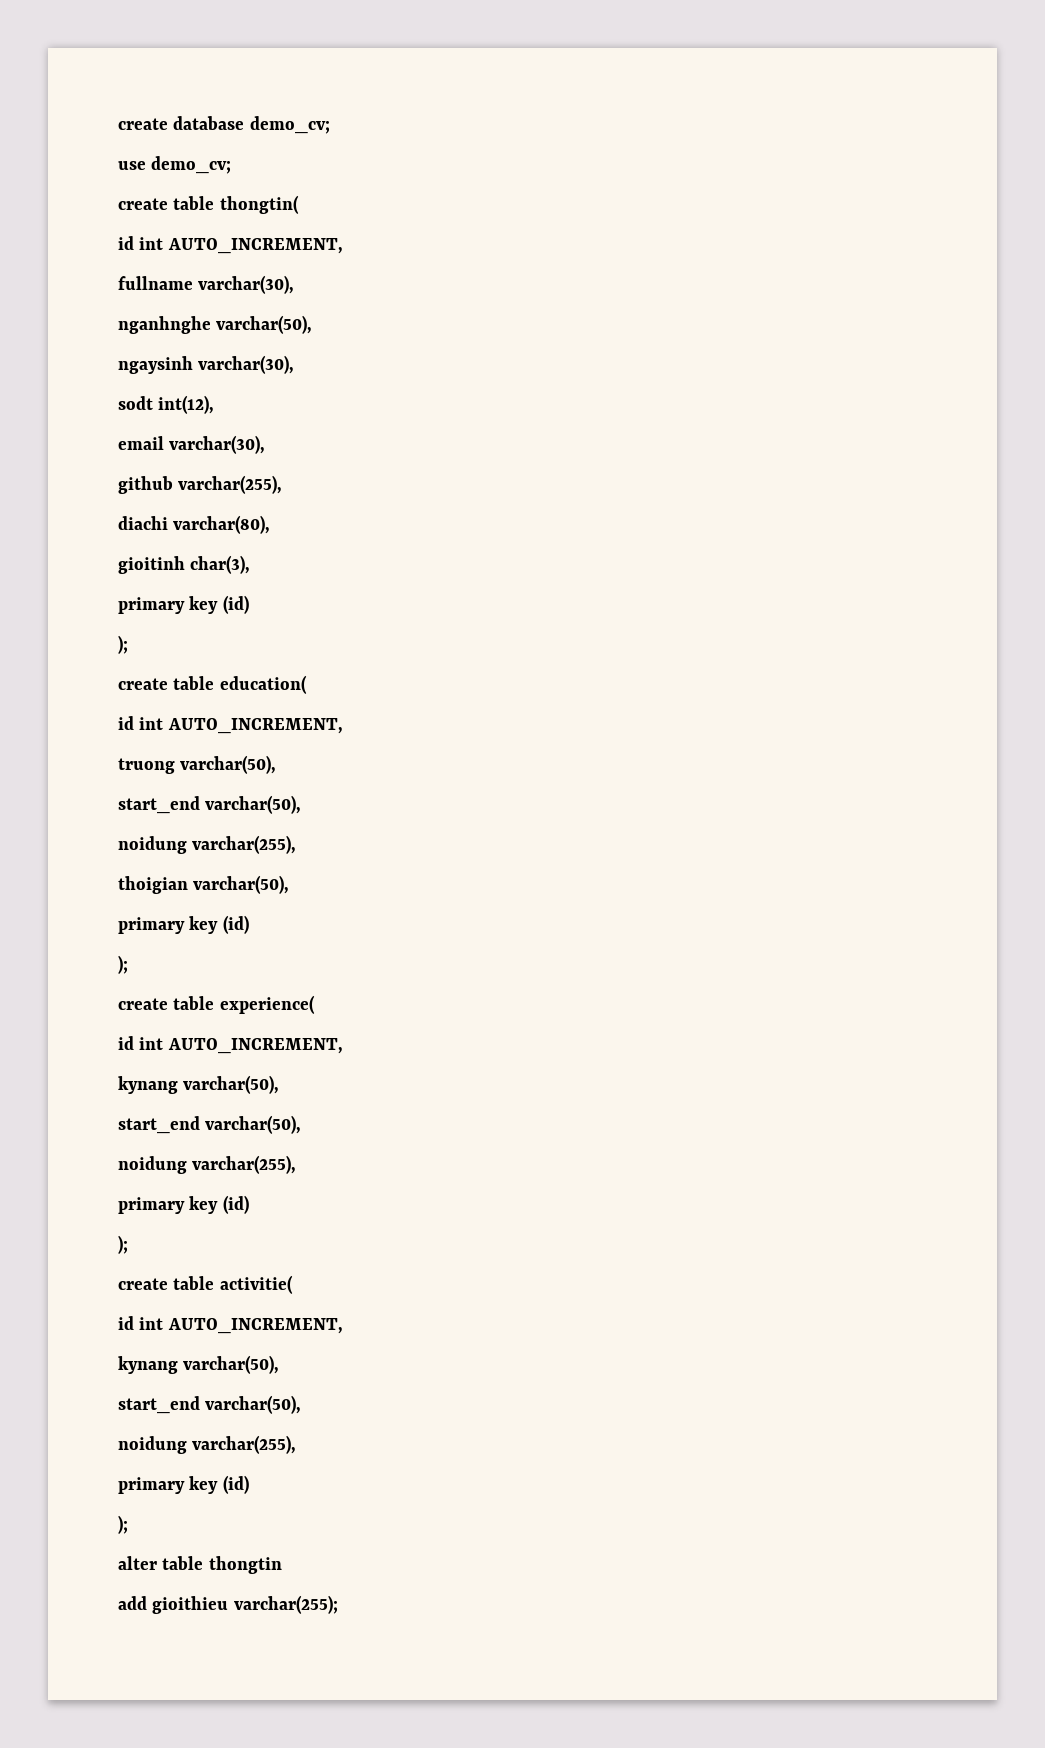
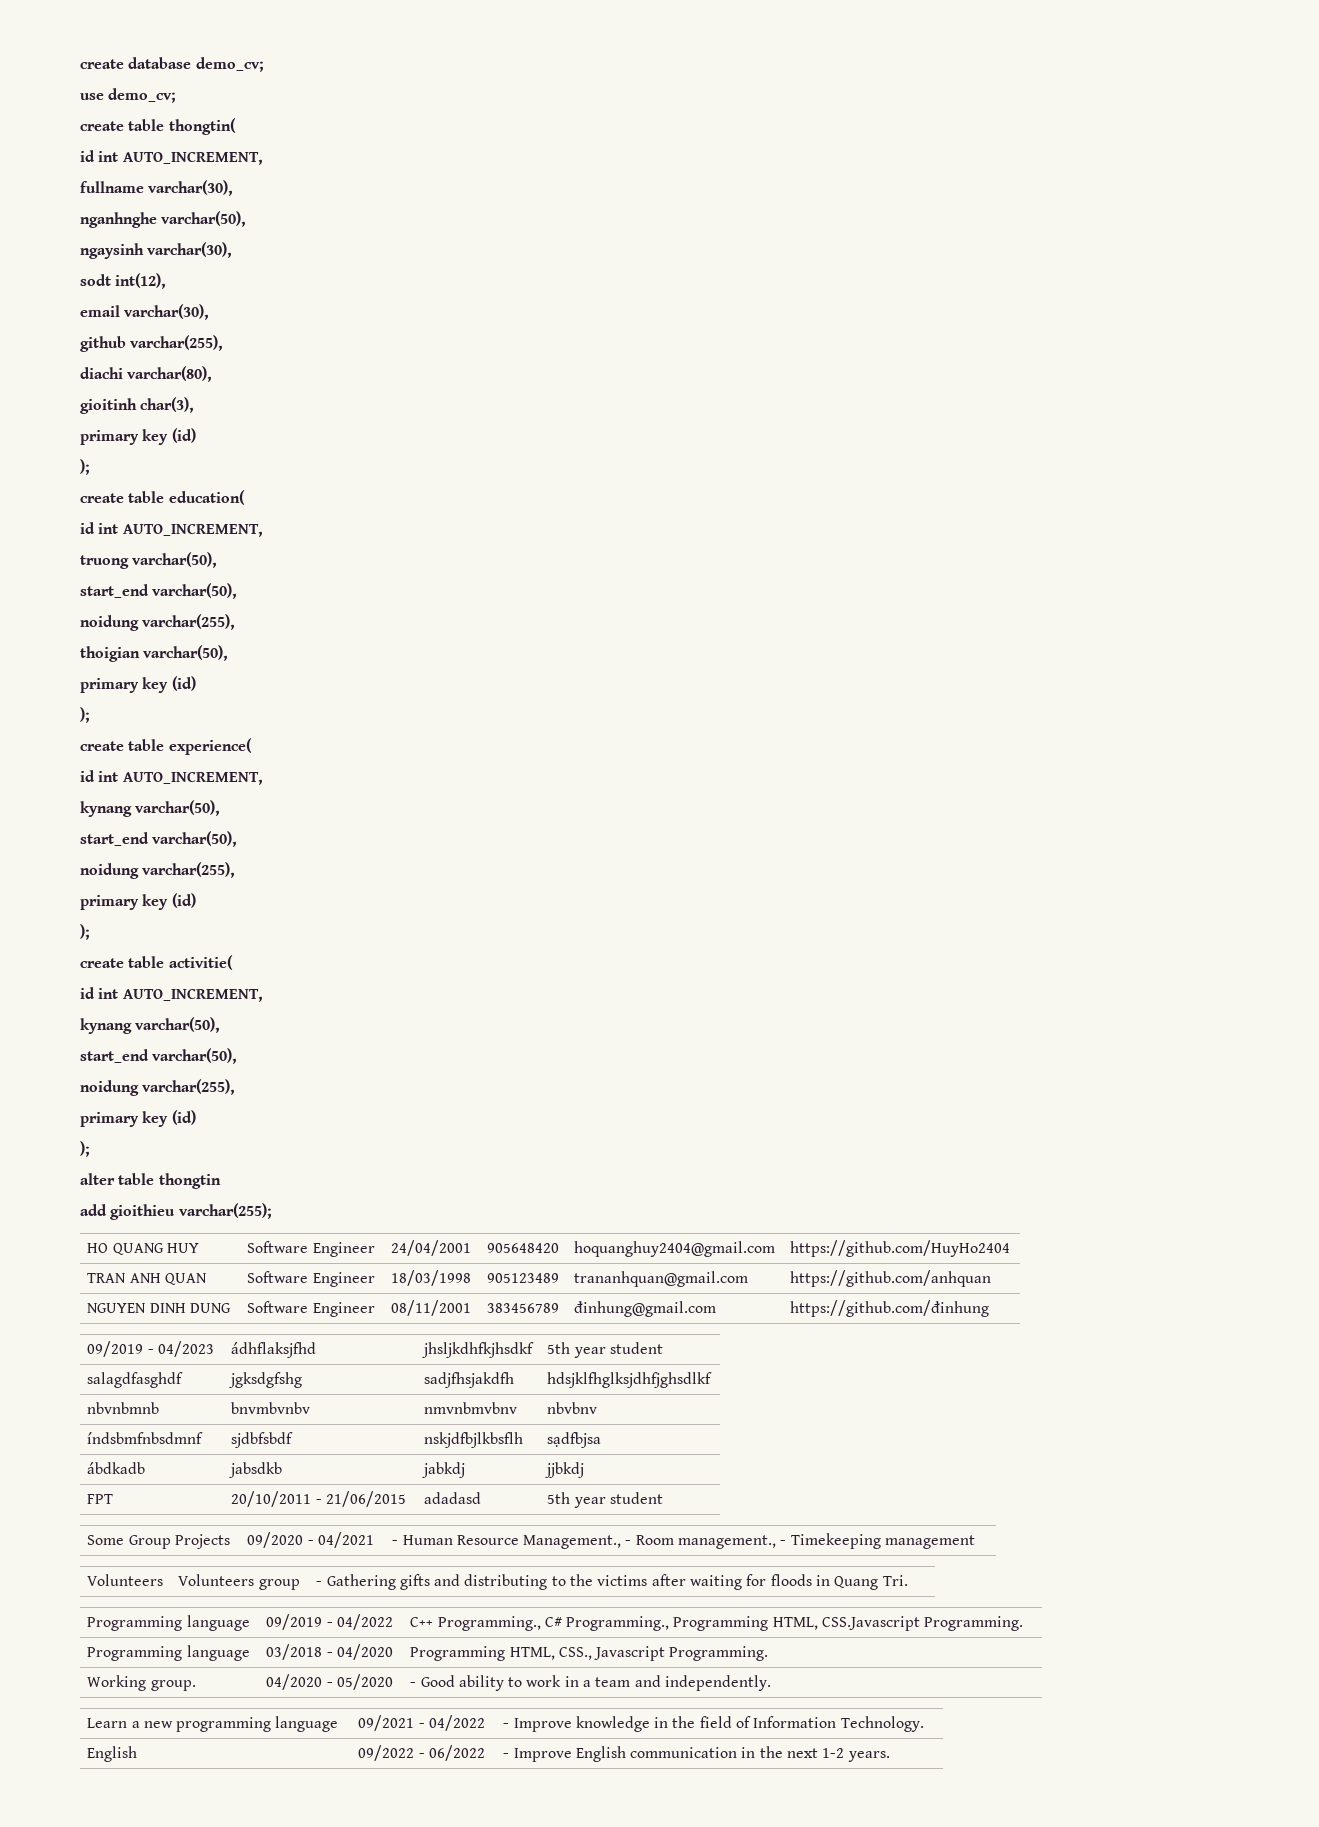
+ HO QUANG HUY | Software Engineer | 24/04/2001 | 905648420 | hoquanghuy2404@gmail.com | https://github.com/HuyHo2404
+ TRAN ANH QUAN | Software Engineer | 18/03/1998 | 905123489 | trananhquan@gmail.com | https://github.com/anhquan
+ NGUYEN DINH DUNG | Software Engineer | 08/11/2001 | 383456789 | đinhung@gmail.com | https://github.com/đinhung
+ 09/2019 - 04/2023 | ádhflaksjfhd | jhsljkdhfkjhsdkf | 5th year student
+ salagdfasghdf | jgksdgfshg | sadjfhsjakdfh | hdsjklfhglksjdhfjghsdlkf
+ nbvnbmnb | bnvmbvnbv | nmvnbmvbnv | nbvbnv
+ índsbmfnbsdmnf | sjdbfsbdf | nskjdfbjlkbsflh | sạdfbjsa
+ ábdkadb | jabsdkb | jabkdj | jjbkdj
+ FPT | 20/10/2011 - 21/06/2015 | adadasd | 5th year student
+ Some Group Projects | 09/2020 - 04/2021 | - Human Resource Management., - Room management., - Timekeeping management
+ Volunteers | Volunteers group | - Gathering gifts and distributing to the victims after waiting for floods in Quang Tri.
+ Programming language | 09/2019 - 04/2022 | C++ Programming., C# Programming., Programming HTML, CSS.Javascript Programming.
+ Programming language | 03/2018 - 04/2020 | Programming HTML, CSS., Javascript Programming.
+ Working group. | 04/2020 - 05/2020 | - Good ability to work in a team and independently.
+ Learn a new programming language | 09/2021 - 04/2022 | - Improve knowledge in the field of Information Technology.
+ English | 09/2022 - 06/2022 | - Improve English communication in the next 1-2 years.

